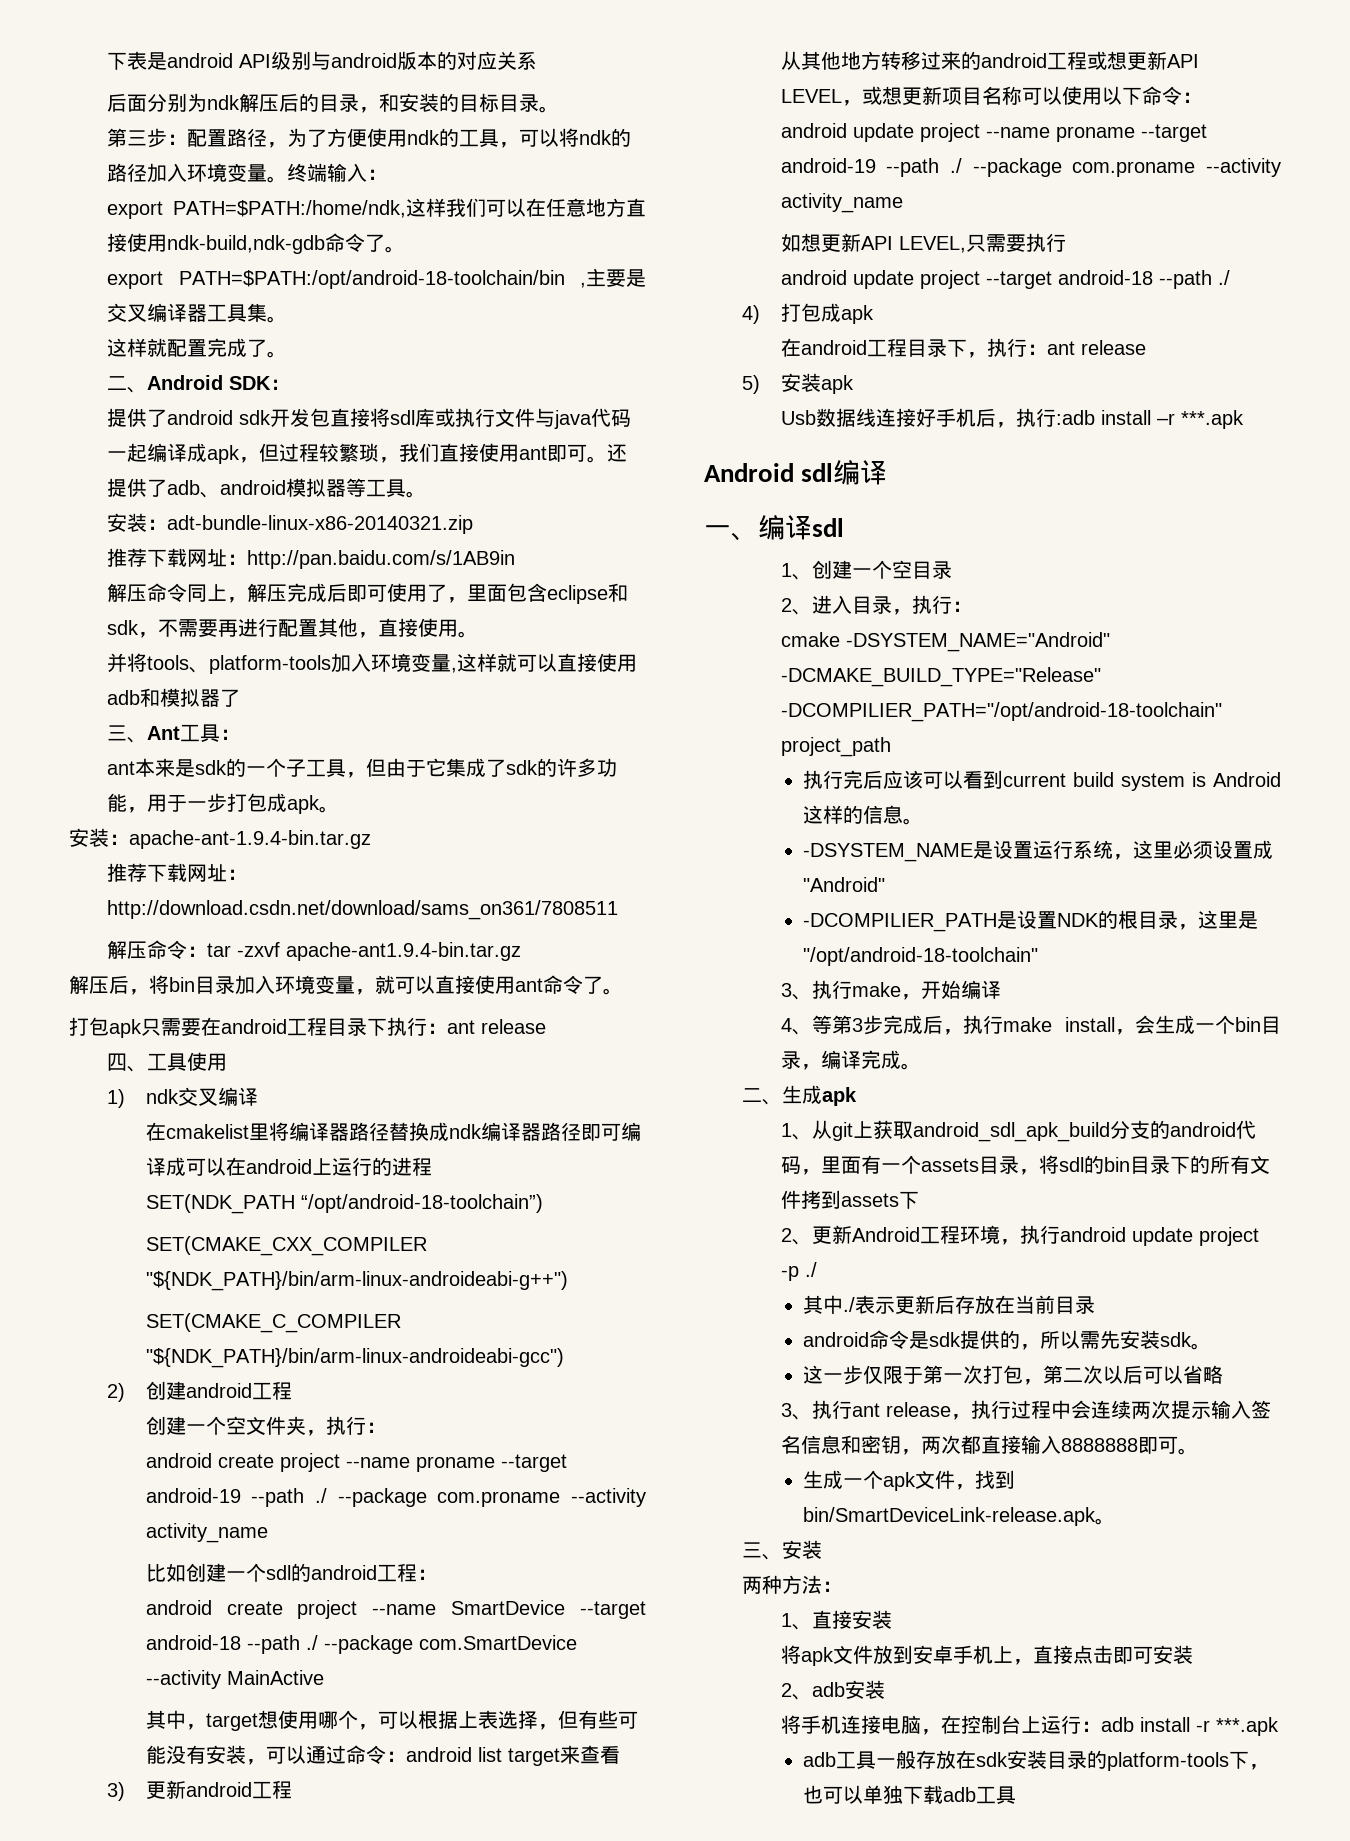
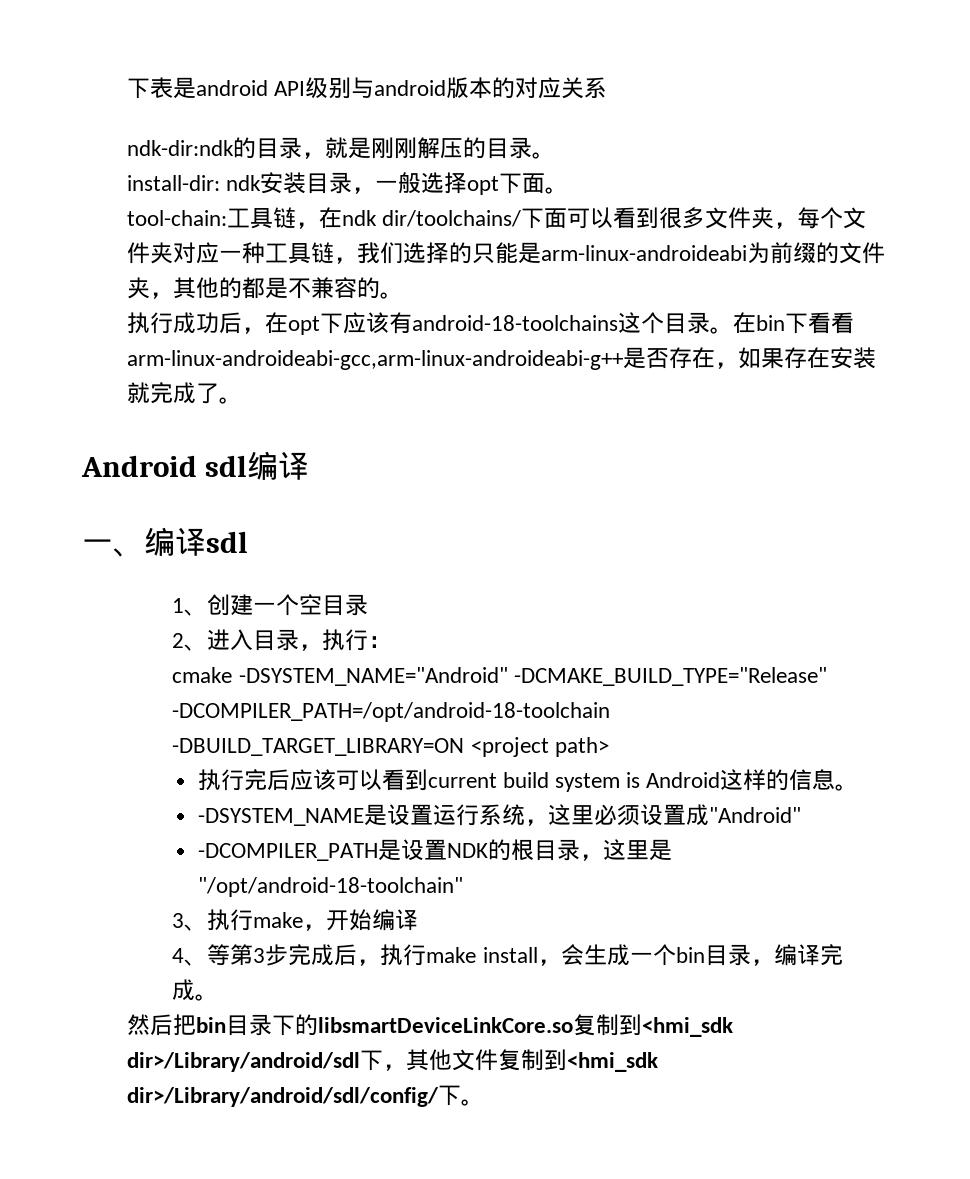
- 后面分别为ndk解压后的目录，和安装的目标目录。
- 第三步：配置路径，为了方便使用ndk的工具，可以将ndk的路径加入环境变量。终端输入：
- export PATH=$PATH:/home/ndk,这样我们可以在任意地方直接使用ndk-build,ndk-gdb命令了。
- export PATH=$PATH:/opt/android-18-toolchain/bin ,主要是交叉编译器工具集。
- 这样就配置完成了。
- 二、Android SDK：
- 提供了android sdk开发包直接将sdl库或执行文件与java代码一起编译成apk，但过程较繁琐，我们直接使用ant即可。还提供了adb、android模拟器等工具。
- 安装：adt-bundle-linux-x86-20140321.zip
- 推荐下载网址：http://pan.baidu.com/s/1AB9in
- 解压命令同上，解压完成后即可使用了，里面包含eclipse和sdk，不需要再进行配置其他，直接使用。
- 并将tools、platform-tools加入环境变量,这样就可以直接使用adb和模拟器了
- 三、Ant工具：
- ant本来是sdk的一个子工具，但由于它集成了sdk的许多功能，用于一步打包成apk。
- 安装：apache-ant-1.9.4-bin.tar.gz
- 推荐下载网址：http://download.csdn.net/download/sams_on361/7808511
- 解压命令：tar -zxvf apache-ant1.9.4-bin.tar.gz
- 解压后，将bin目录加入环境变量，就可以直接使用ant命令了。
- 打包apk只需要在android工程目录下执行：ant release
- 四、工具使用
- 1) ndk交叉编译
- 在cmakelist里将编译器路径替换成ndk编译器路径即可编译成可以在android上运行的进程
- SET(NDK_PATH “/opt/android-18-toolchain”)
- SET(CMAKE_CXX_COMPILER "${NDK_PATH}/bin/arm-linux-androideabi-g++")
- SET(CMAKE_C_COMPILER "${NDK_PATH}/bin/arm-linux-androideabi-gcc")
- 2)创建android工程
- 创建一个空文件夹，执行：
- android create project --name proname --target android-19 --path ./ --package com.proname --activity activity_name
- 比如创建一个sdl的android工程：
- android create project --name SmartDevice --target android-18 --path ./ --package com.SmartDevice --activity MainActive
- 其中，target想使用哪个，可以根据上表选择，但有些可能没有安装，可以通过命令：android list target来查看
- 3)更新android工程
- 从其他地方转移过来的android工程或想更新API LEVEL，或想更新项目名称可以使用以下命令：
- android update project --name proname --target android-19 --path ./ --package com.proname --activity activity_name
- 如想更新API LEVEL,只需要执行
- android update project --target android-18 --path ./
- 4)打包成apk
- 在android工程目录下，执行：ant release
- 5)安装apk
- Usb数据线连接好手机后，执行:adb install –r ***.apk
+ ndk-dir:ndk的目录，就是刚刚解压的目录。
+ install-dir: ndk安装目录，一般选择opt下面。
+ tool-chain:工具链，在ndk dir/toolchains/下面可以看到很多文件夹，每个文件夹对应一种工具链，我们选择的只能是arm-linux-androideabi为前缀的文件夹，其他的都是不兼容的。
+ 执行成功后，在opt下应该有android-18-toolchains这个目录。在bin下看看arm-linux-androideabi-gcc,arm-linux-androideabi-g++是否存在，如果存在安装就完成了。
- cmake -DSYSTEM_NAME="Android" -DCMAKE_BUILD_TYPE="Release" -DCOMPILIER_PATH="/opt/android-18-toolchain" project_path
+ cmake -DSYSTEM_NAME="Android" -DCMAKE_BUILD_TYPE="Release" -DCOMPILER_PATH=/opt/android-18-toolchain -DBUILD_TARGET_LIBRARY=ON <project path>
- -DCOMPILIER_PATH是设置NDK的根目录，这里是"/opt/android-18-toolchain"
+ -DCOMPILER_PATH是设置NDK的根目录，这里是"/opt/android-18-toolchain"
- 二、生成apk
- 1、从git上获取android_sdl_apk_build分支的android代码，里面有一个assets目录，将sdl的bin目录下的所有文件拷到assets下
- 2、更新Android工程环境，执行android update project -p ./
- 其中./表示更新后存放在当前目录
- android命令是sdk提供的，所以需先安装sdk。
- 这一步仅限于第一次打包，第二次以后可以省略
- 3、执行ant release，执行过程中会连续两次提示输入签名信息和密钥，两次都直接输入8888888即可。
- 生成一个apk文件，找到bin/SmartDeviceLink-release.apk。
- 三、安装
- 两种方法：
- 1、直接安装
- 将apk文件放到安卓手机上，直接点击即可安装
- 2、adb安装
- 将手机连接电脑，在控制台上运行：adb install -r ***.apk
- adb工具一般存放在sdk安装目录的platform-tools下，也可以单独下载adb工具
+ 然后把bin目录下的libsmartDeviceLinkCore.so复制到<hmi_sdk dir>/Library/android/sdl下，其他文件复制到<hmi_sdk dir>/Library/android/sdl/config/下。

